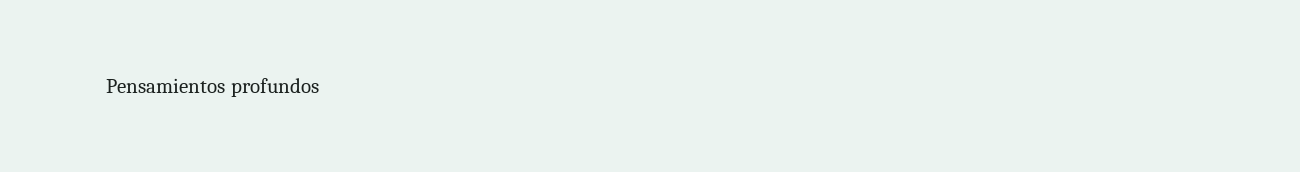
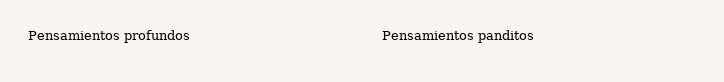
+ Pensamientos panditos

